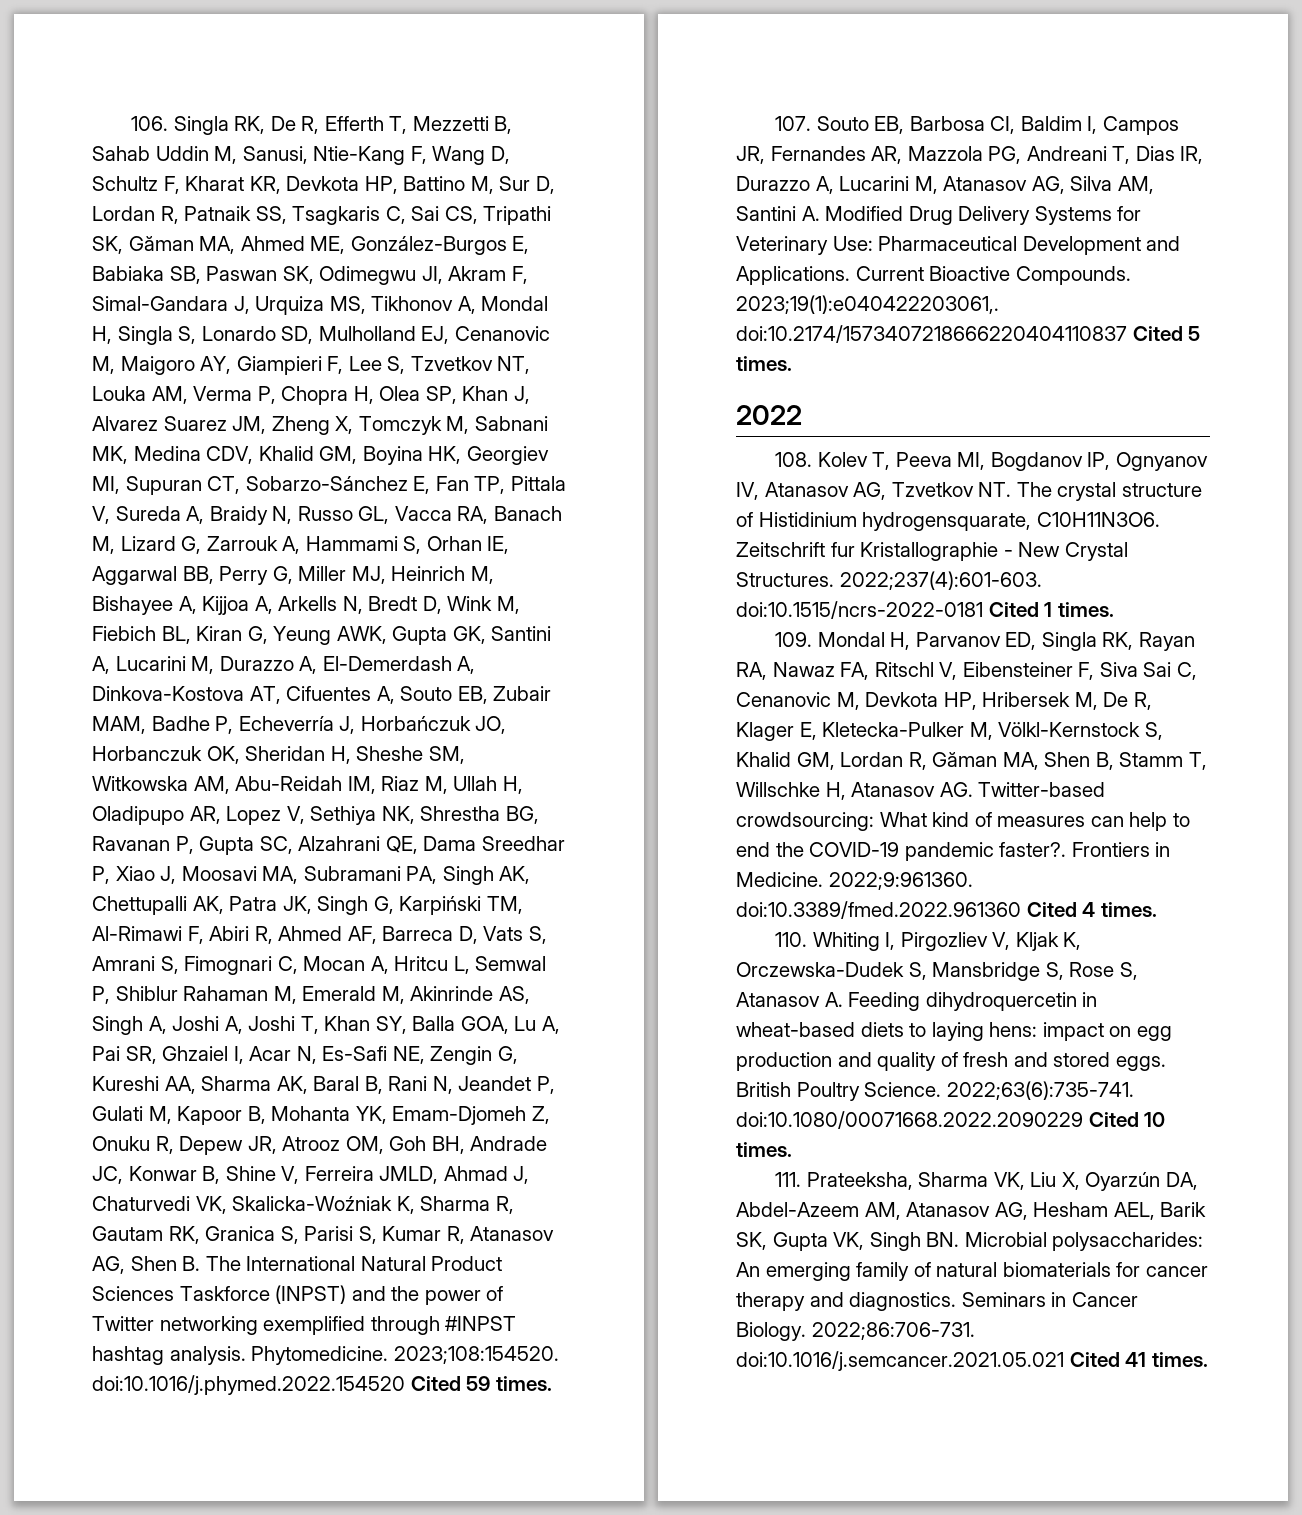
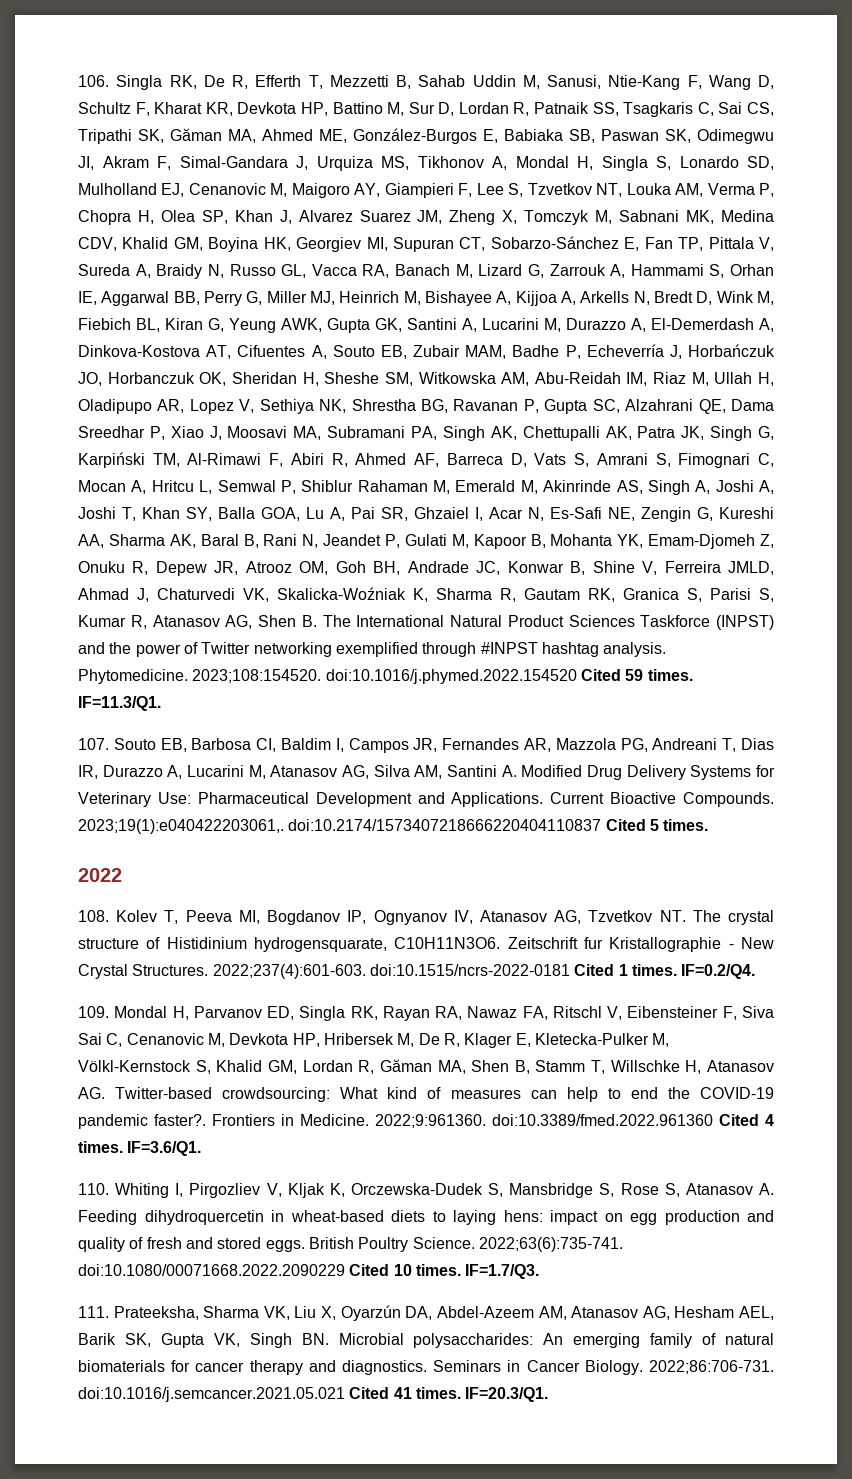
+ IF=11.3/Q1.
+ IF=0.2/Q4.
+ IF=3.6/Q1.
+ IF=1.7/Q3.
+ IF=20.3/Q1.

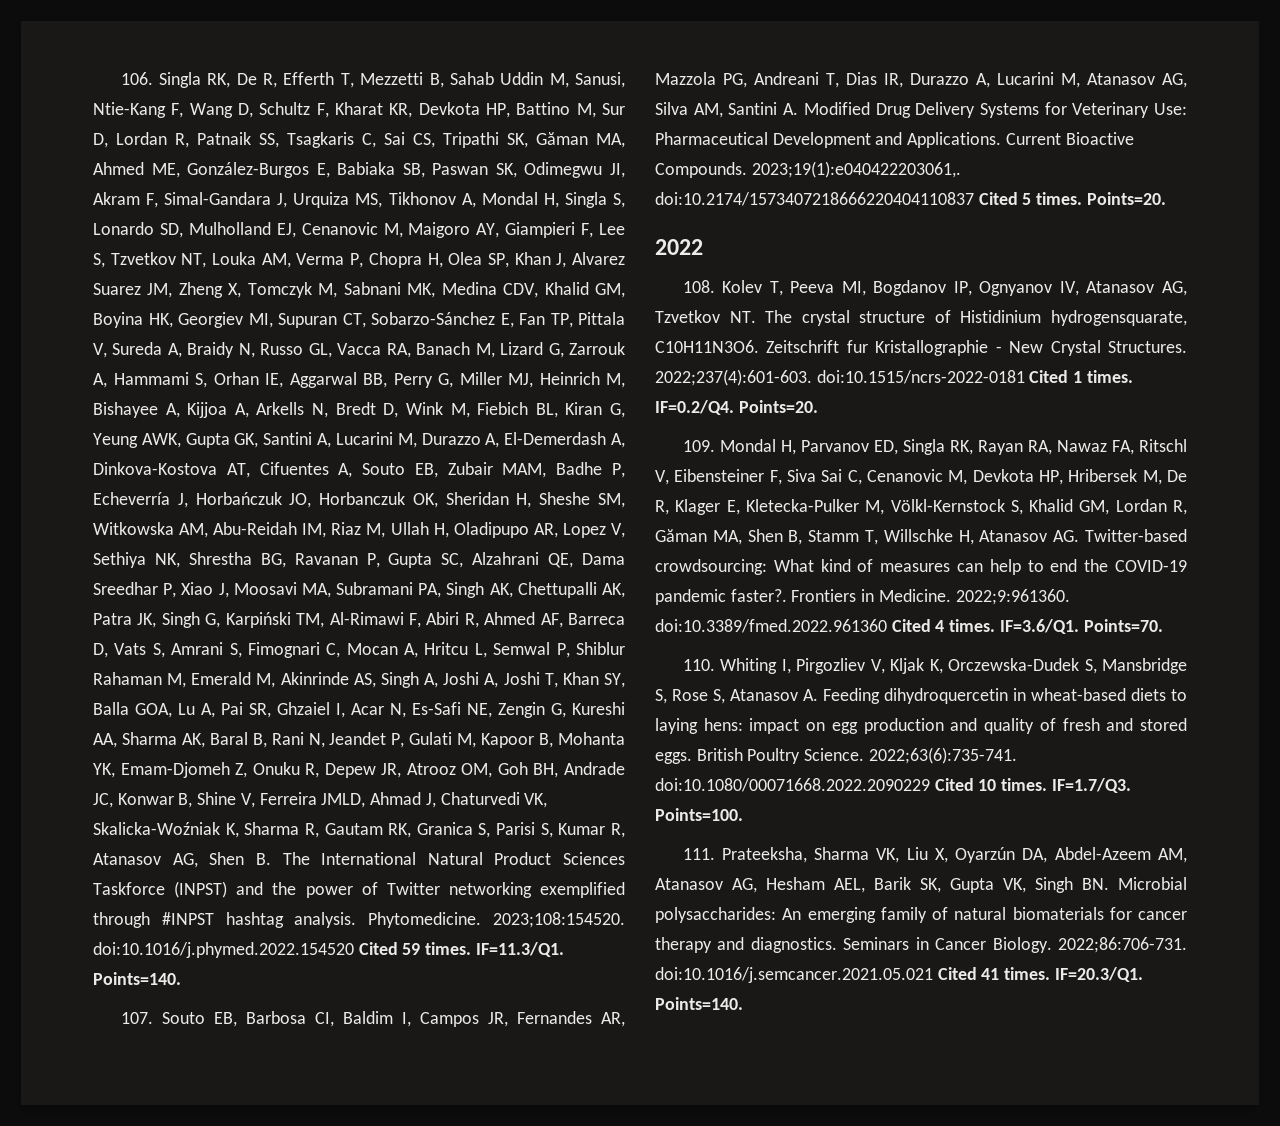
- IF=11.3/Q1.
+ IF=11.3/Q1. Points=140.
- 2023;19(1):e040422203061,. doi:10.2174/1573407218666220404110837 Cited 5 times.
+ 2023;19(1):e040422203061,. doi:10.2174/1573407218666220404110837 Cited 5 times. Points=20.
- IF=0.2/Q4.
+ IF=0.2/Q4. Points=20.
- IF=3.6/Q1.
+ IF=3.6/Q1. Points=70.
- IF=1.7/Q3.
+ IF=1.7/Q3. Points=100.
- IF=20.3/Q1.
+ IF=20.3/Q1. Points=140.

